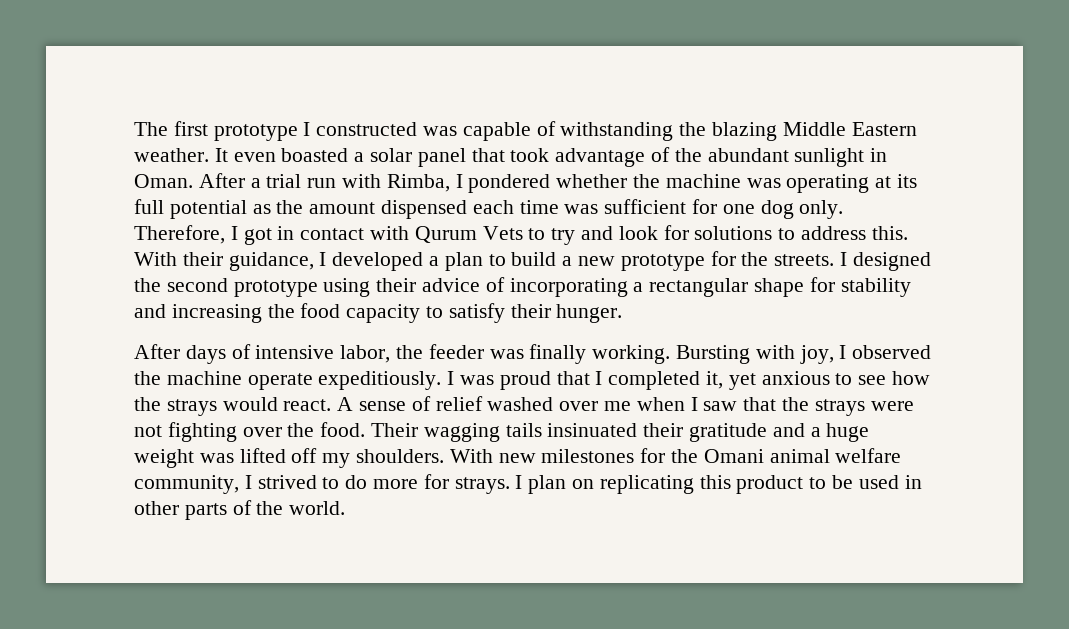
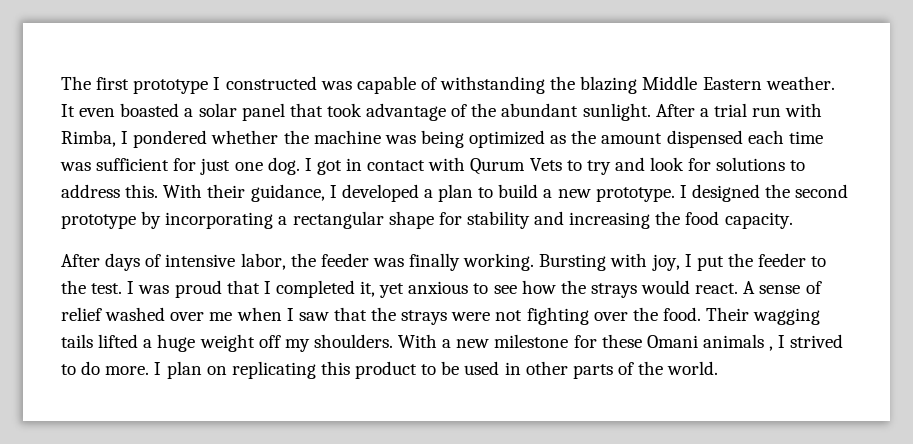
- It even boasted a solar panel that took advantage of the abundant sunlight in Oman.
+ It even boasted a solar panel that took advantage of the abundant sunlight.
- After a trial run with Rimba, I pondered whether the machine was operating at its full potential as the amount dispensed each time was sufficient for one dog only. Therefore, I got in contact with Qurum Vets to try and look for solutions to address this.
+ After a trial run with Rimba, I pondered whether the machine was being optimized as the amount dispensed each time was sufficient for just one dog. I got in contact with Qurum Vets to try and look for solutions to address this.
- With their guidance, I developed a plan to build a new prototype for the streets.
+ With their guidance, I developed a plan to build a new prototype.
- I designed the second prototype using their advice of incorporating a rectangular shape for stability and increasing the food capacity to satisfy their hunger.
+ I designed the second prototype by incorporating a rectangular shape for stability and increasing the food capacity.
- Bursting with joy, I observed the machine operate expeditiously.
+ Bursting with joy, I put the feeder to the test.
- Their wagging tails insinuated their gratitude and a huge weight was lifted off my shoulders.
+ Their wagging tails lifted a huge weight off my shoulders.
- With new milestones for the Omani animal welfare community, I strived to do more for strays.
+ With a new milestone for these Omani animals , I strived to do more.

